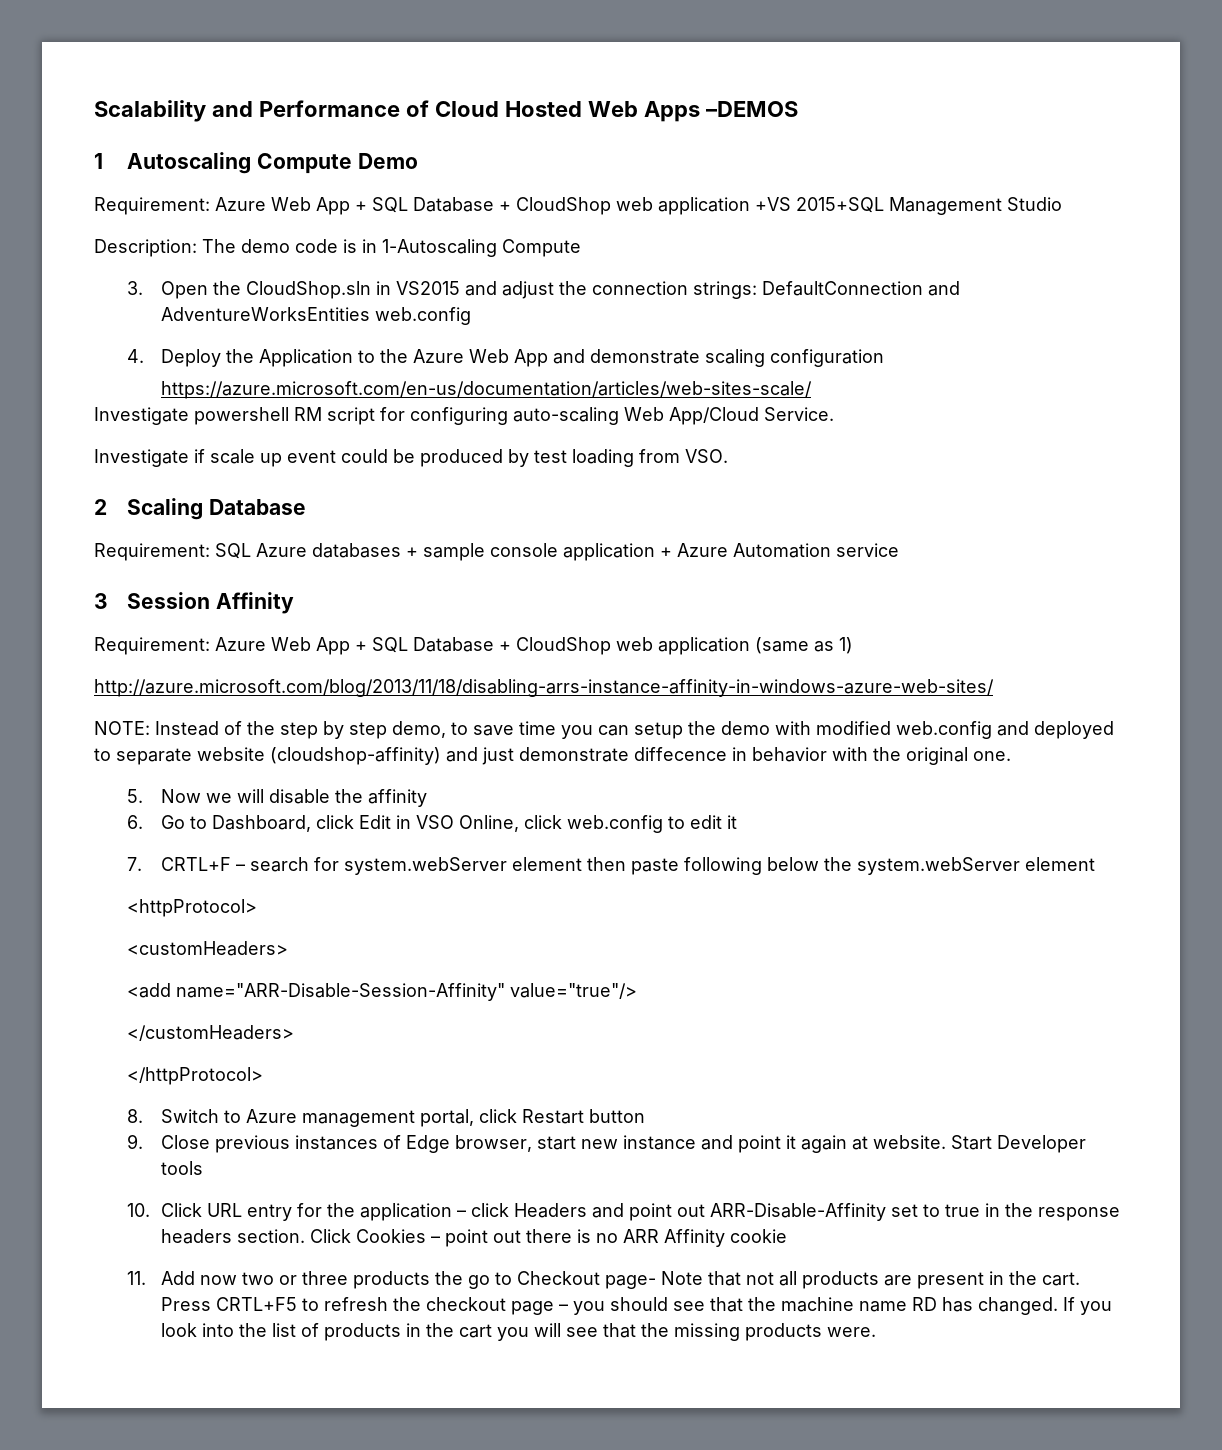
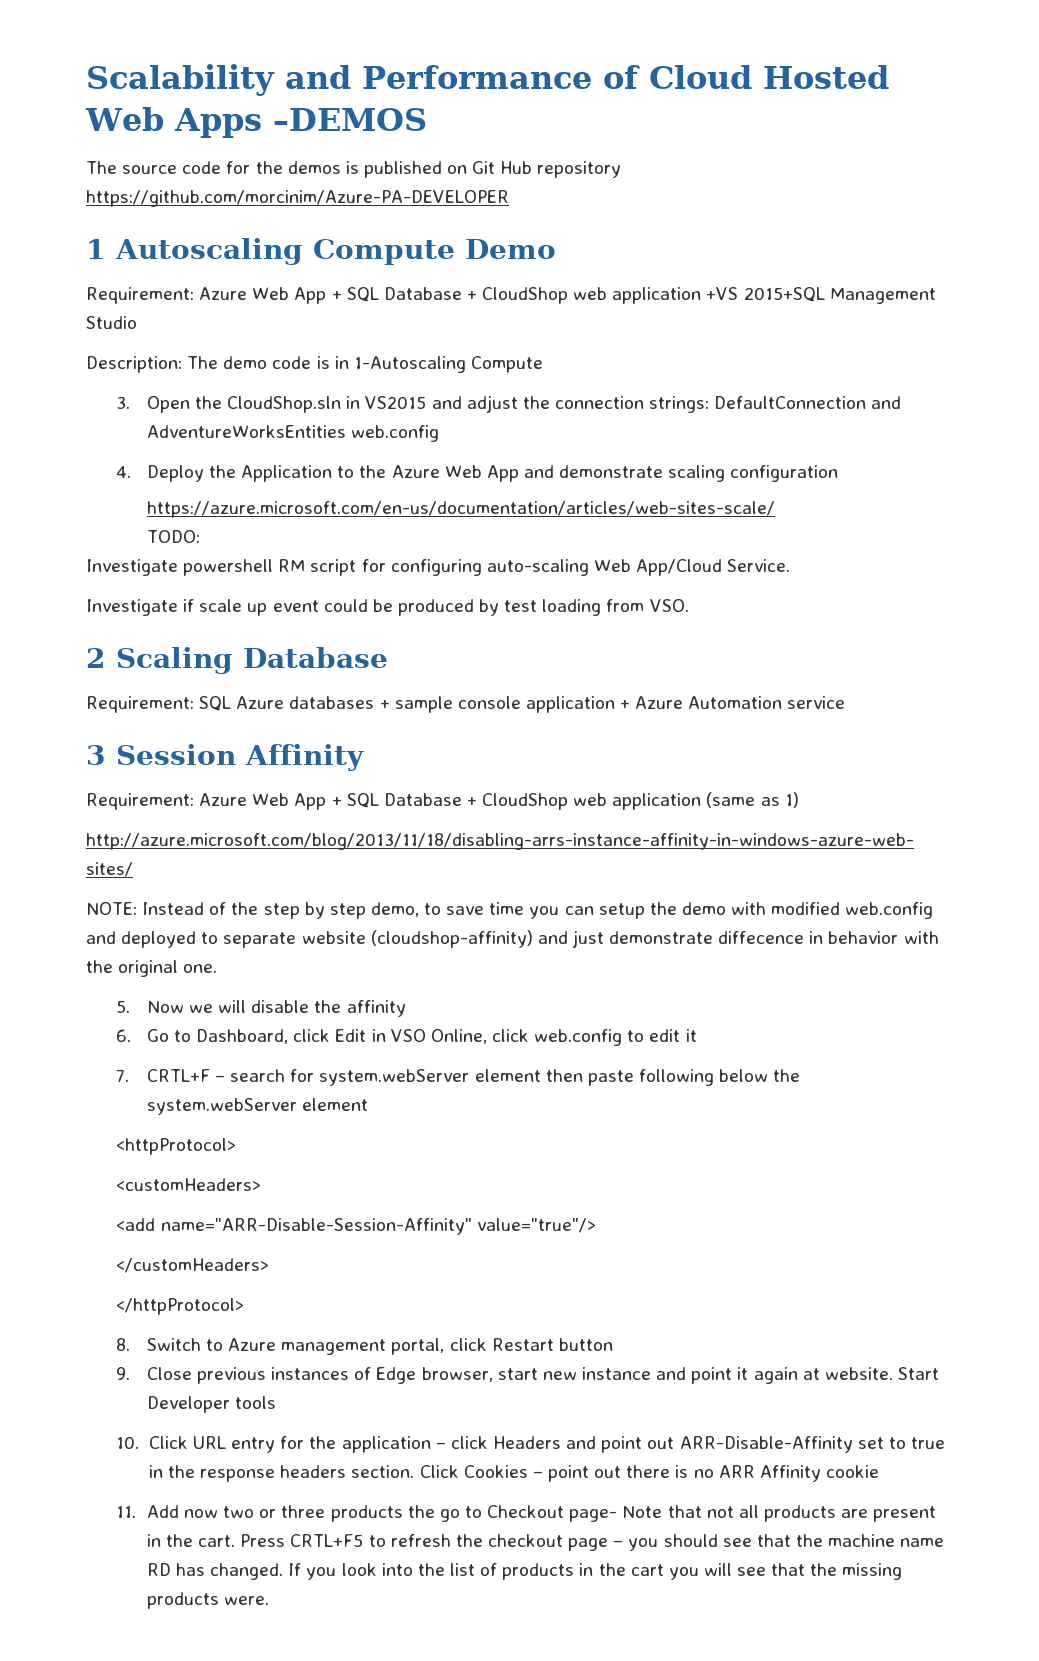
+ The source code for the demos is published on Git Hub repository https://github.com/morcinim/Azure-PA-DEVELOPER
+ TODO:

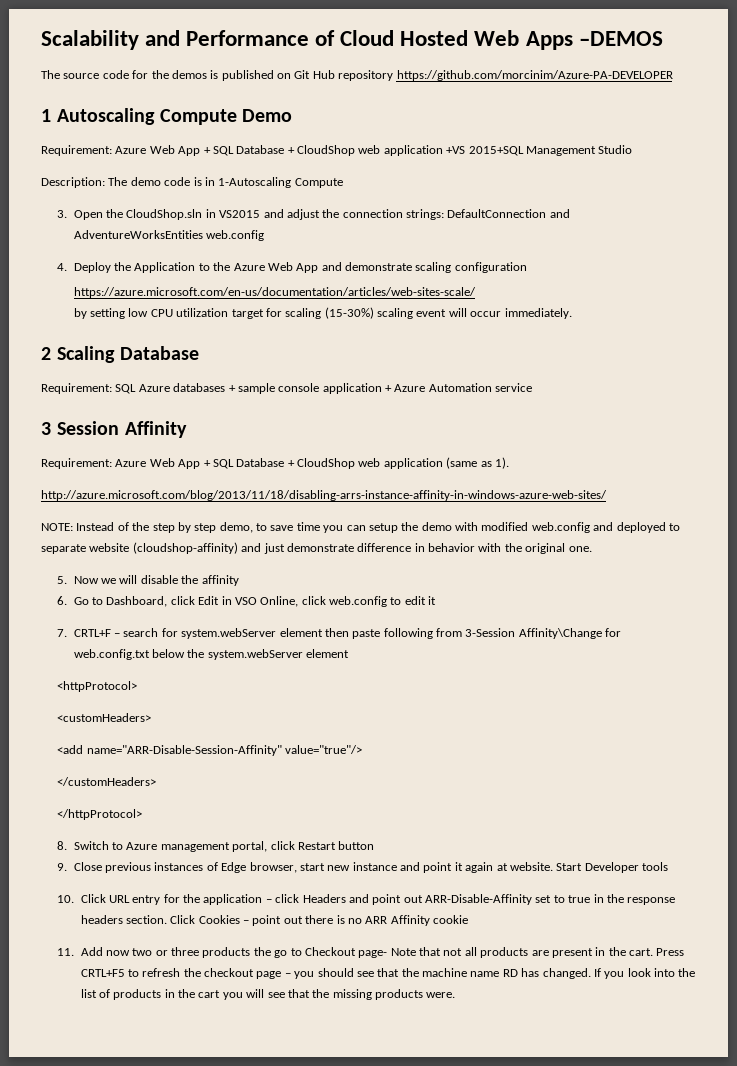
- TODO:
- Investigate powershell RM script for configuring auto-scaling Web App/Cloud Service.
- Investigate if scale up event could be produced by test loading from VSO.
+ by setting low CPU utilization target for scaling (15-30%) scaling event will occur immediately.
- Requirement: Azure Web App + SQL Database + CloudShop web application (same as 1)
+ Requirement: Azure Web App + SQL Database + CloudShop web application (same as 1).
- NOTE: Instead of the step by step demo, to save time you can setup the demo with modified web.config and deployed to separate website (cloudshop-affinity) and just demonstrate diffecence in behavior with the original one.
+ NOTE: Instead of the step by step demo, to save time you can setup the demo with modified web.config and deployed to separate website (cloudshop-affinity) and just demonstrate difference in behavior with the original one.
- 7. CRTL+F – search for system.webServer element then paste following below the system.webServer element
+ 7. CRTL+F – search for system.webServer element then paste following from 3-Session Affinity\Change for web.config.txt below the system.webServer element

